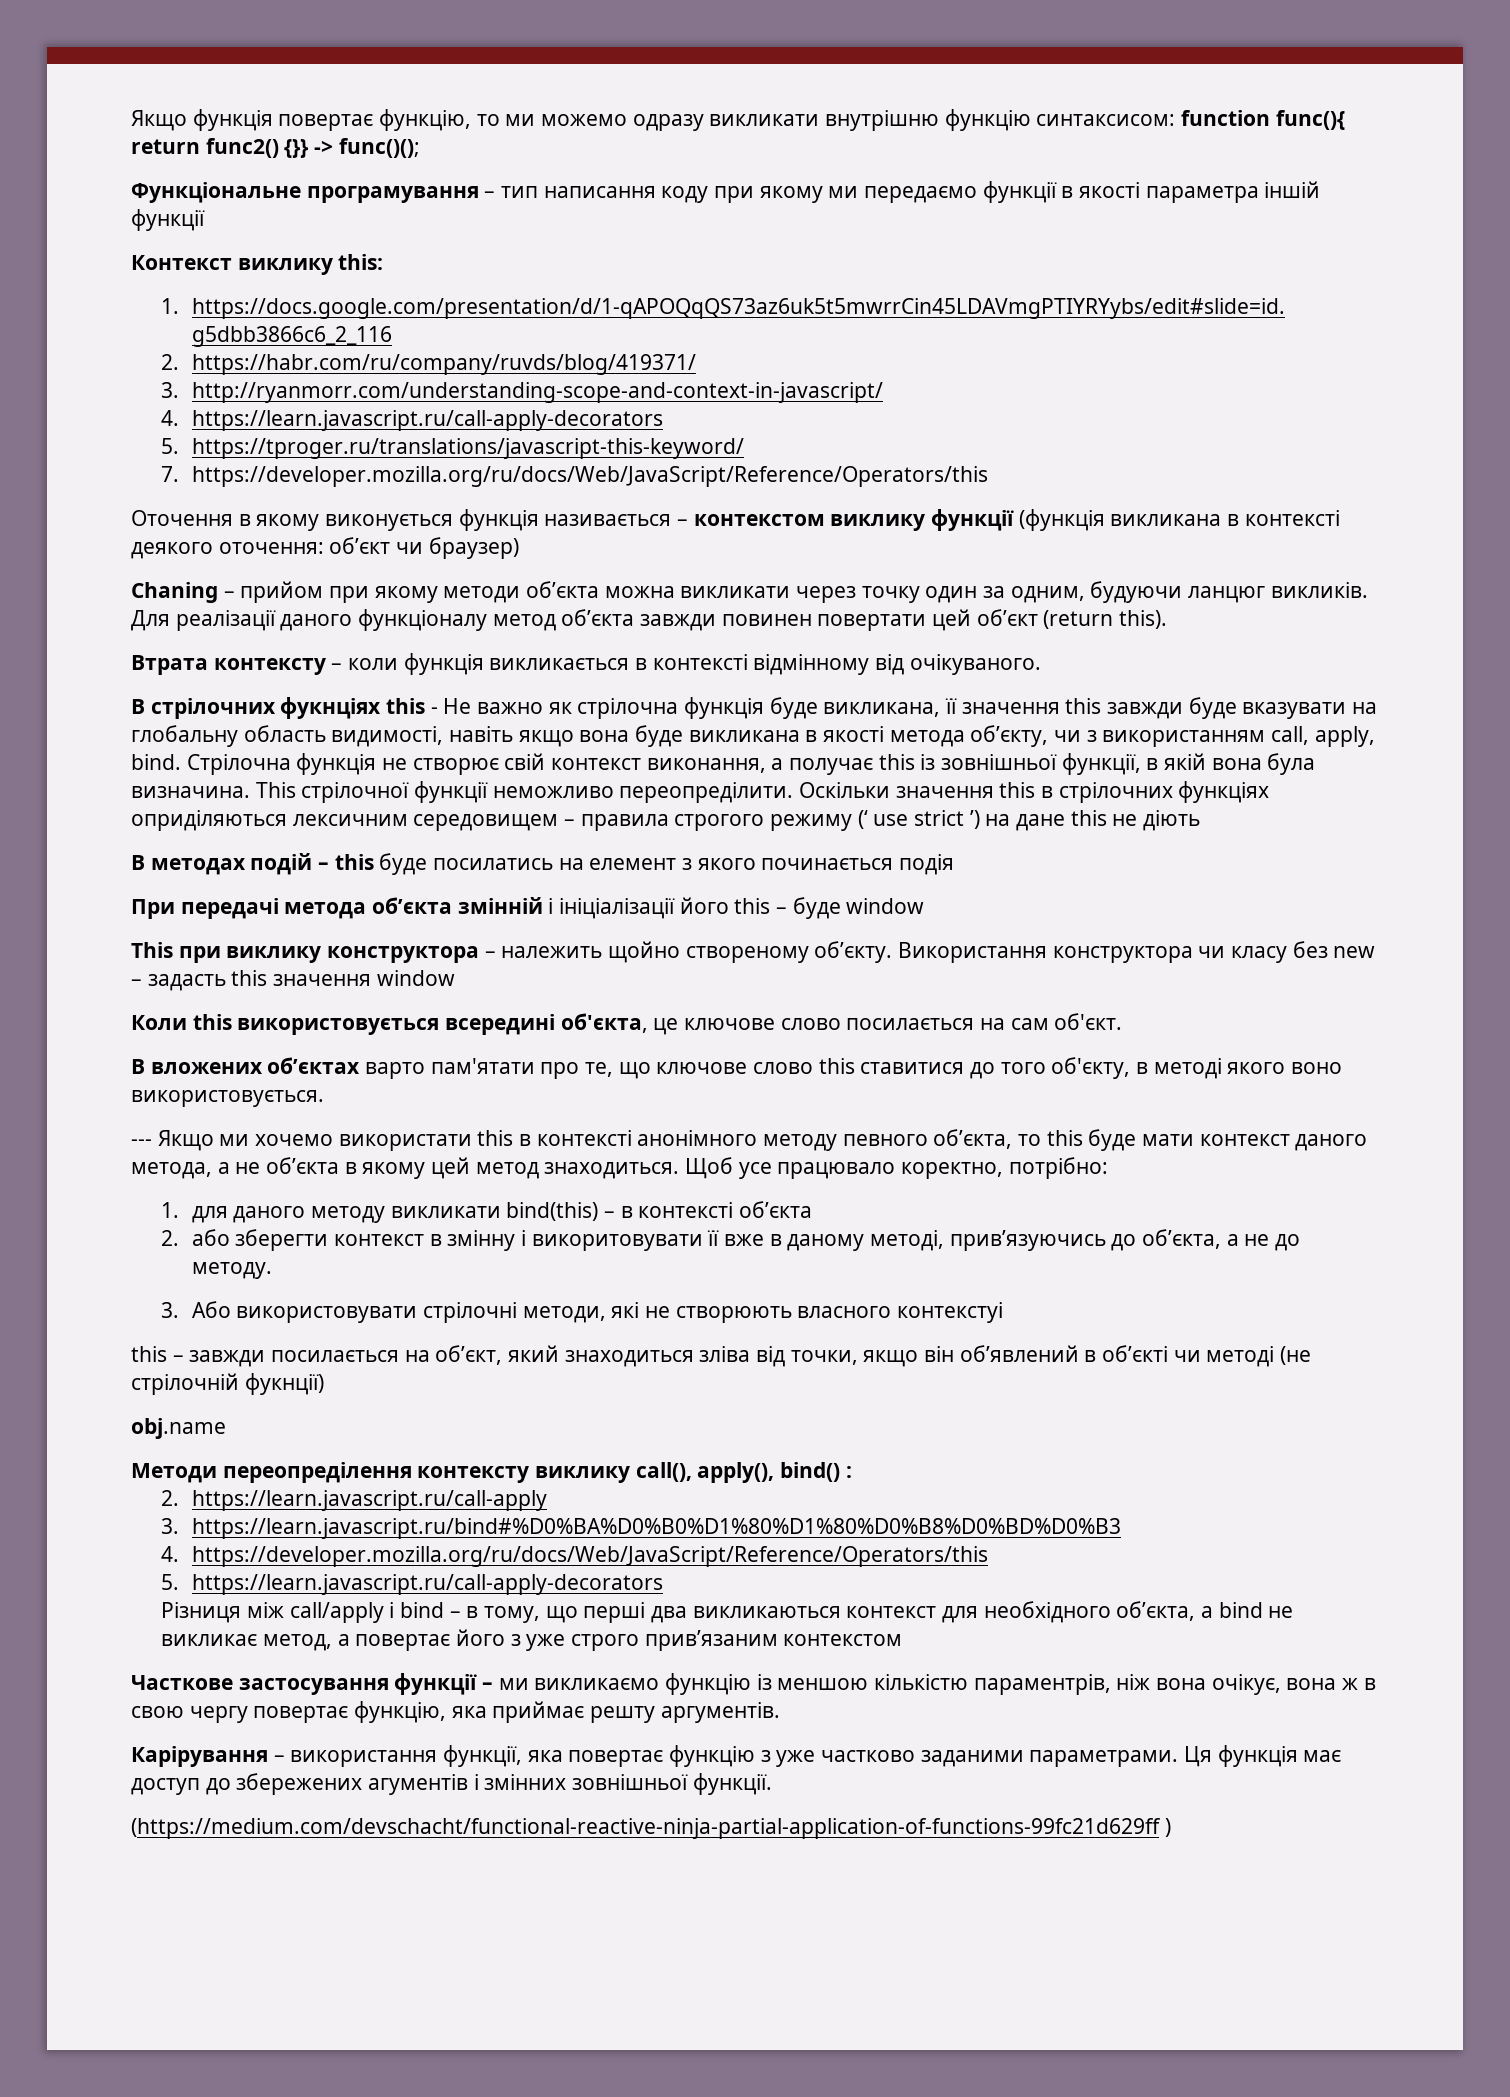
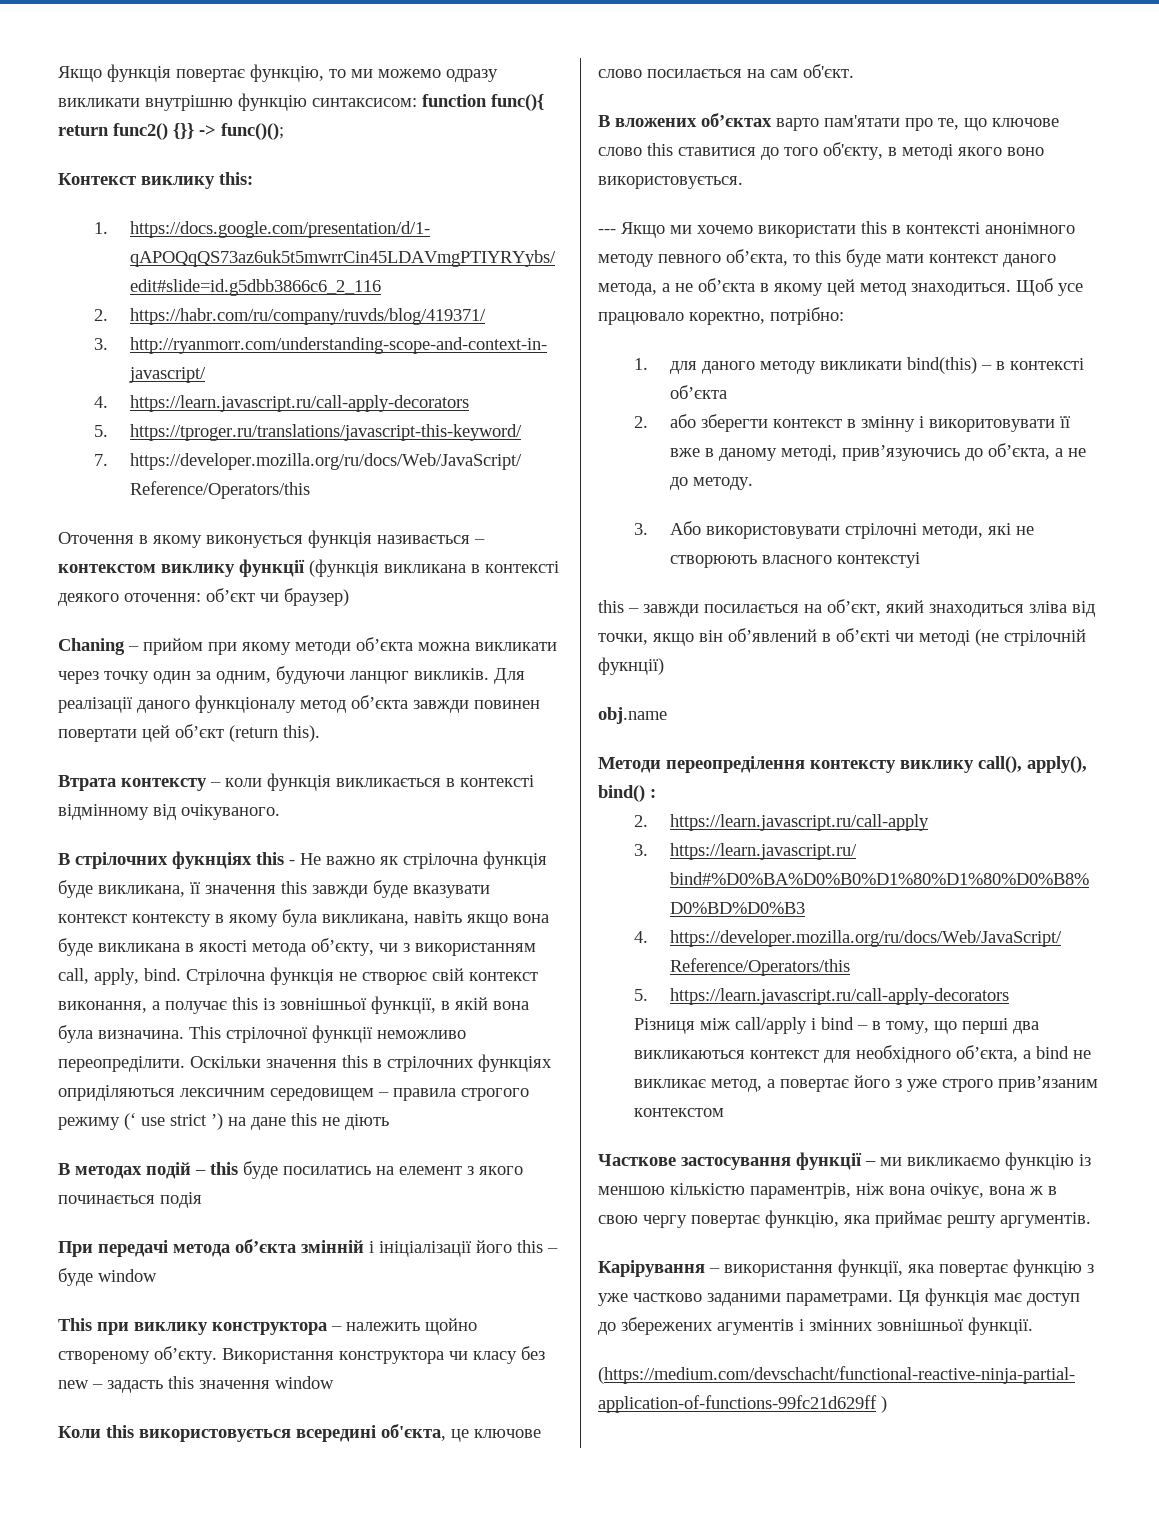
- Функціональне програмування – тип написання коду при якому ми передаємо функції в якості параметра іншій функції
- В стрілочних фукнціях this - Не важно як стрілочна функція буде викликана, її значення this завжди буде вказувати на глобальну область видимості, навіть якщо вона буде викликана в якості метода об’єкту, чи з використанням call, apply, bind.
+ В стрілочних фукнціях this - Не важно як стрілочна функція буде викликана, її значення this завжди буде вказувати контекст контексту в якому була викликана, навіть якщо вона буде викликана в якості метода об’єкту, чи з використанням call, apply, bind.

